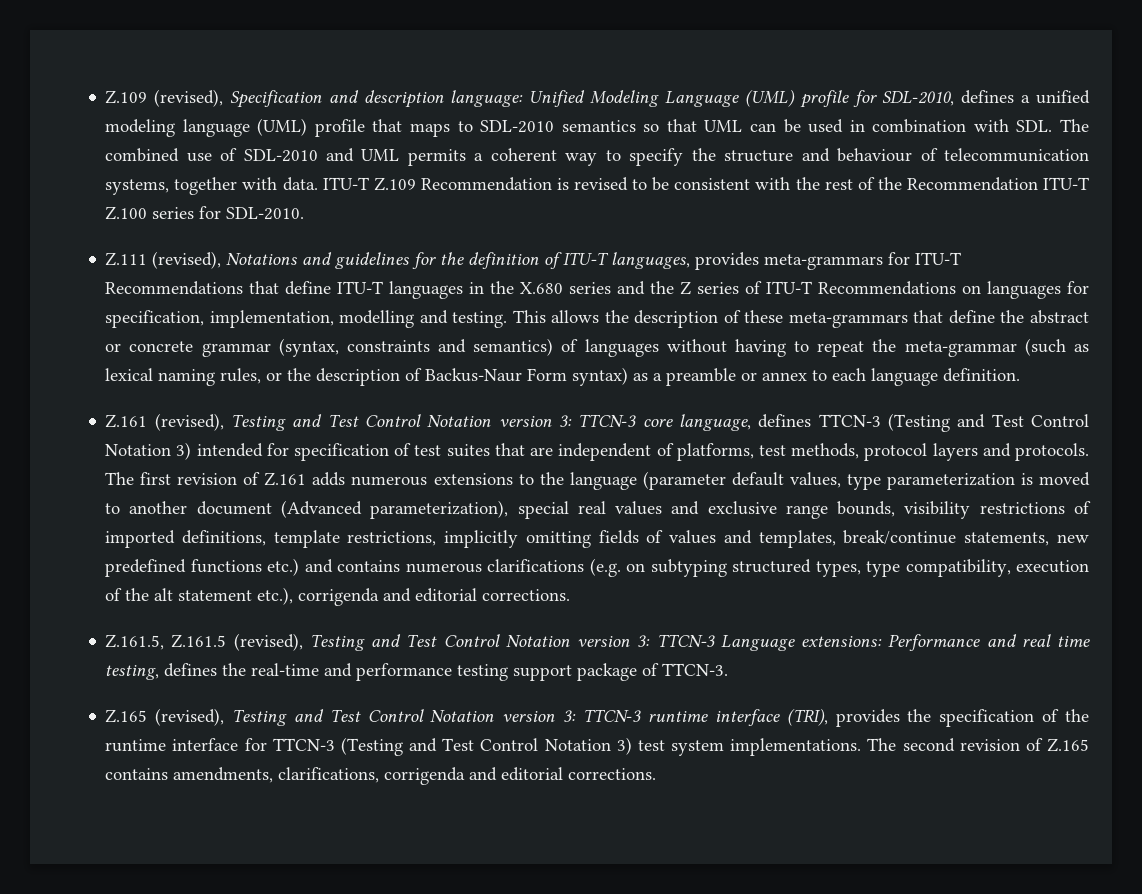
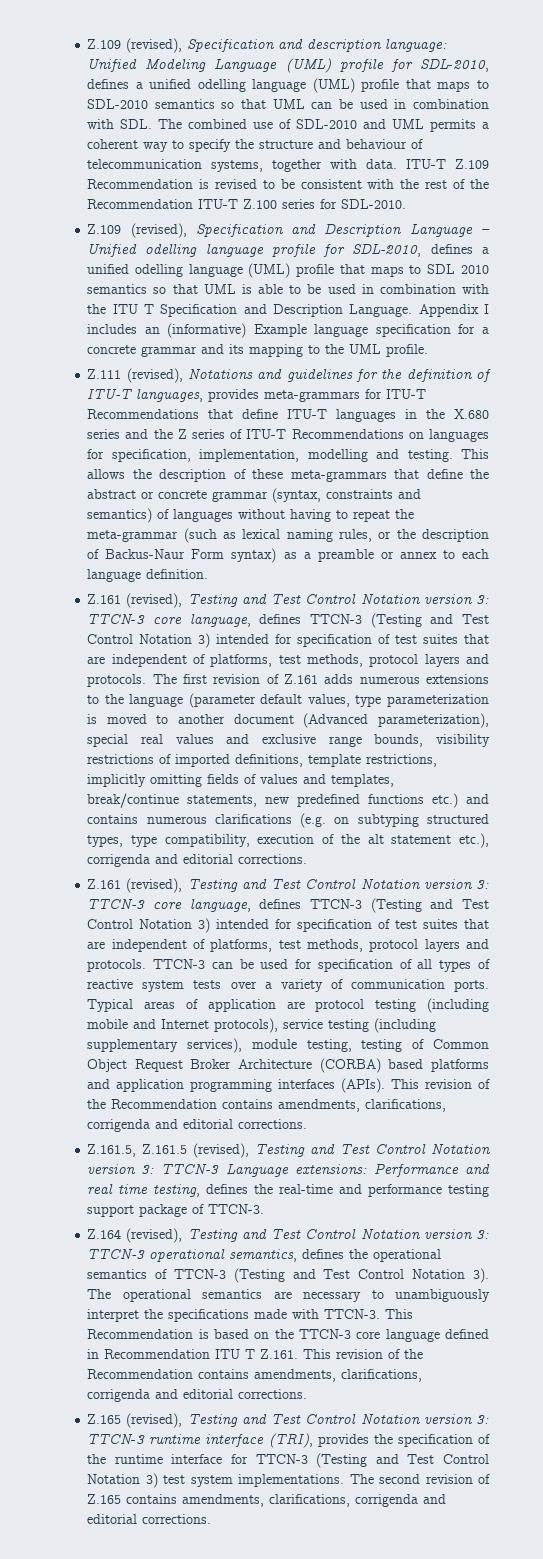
- Z.109 (revised), Specification and description language: Unified Modeling Language (UML) profile for SDL-2010, defines a unified modeling language (UML) profile that maps to SDL-2010 semantics so that UML can be used in combination with SDL. The combined use of SDL-2010 and UML permits a coherent way to specify the structure and behaviour of telecommunication systems, together with data.
+ Z.109 (revised), Specification and description language: Unified Modeling Language (UML) profile for SDL-2010, defines a unified odelling language (UML) profile that maps to SDL-2010 semantics so that UML can be used in combination with SDL. The combined use of SDL-2010 and UML permits a coherent way to specify the structure and behaviour of telecommunication systems, together with data.
+ Z.109 (revised), Specification and Description Language – Unified odelling language profile for SDL-2010, defines a unified odelling language (UML) profile that maps to SDL 2010 semantics so that UML is able to be used in combination with the ITU T Specification and Description Language. Appendix I includes an (informative) Example language specification for a concrete grammar and its mapping to the UML profile.
+ Z.161 (revised), Testing and Test Control Notation version 3: TTCN-3 core language, defines TTCN-3 (Testing and Test Control Notation 3) intended for specification of test suites that are independent of platforms, test methods, protocol layers and protocols. TTCN-3 can be used for specification of all types of reactive system tests over a variety of communication ports. Typical areas of application are protocol testing (including mobile and Internet protocols), service testing (including supplementary services), module testing, testing of Common Object Request Broker Architecture (CORBA) based platforms and application programming interfaces (APIs). This revision of the Recommendation contains amendments, clarifications, corrigenda and editorial corrections.
+ Z.164 (revised), Testing and Test Control Notation version 3: TTCN-3 operational semantics, defines the operational semantics of TTCN-3 (Testing and Test Control Notation 3). The operational semantics are necessary to unambiguously interpret the specifications made with TTCN-3. This Recommendation is based on the TTCN-3 core language defined in Recommendation ITU T Z.161. This revision of the Recommendation contains amendments, clarifications, corrigenda and editorial corrections.

